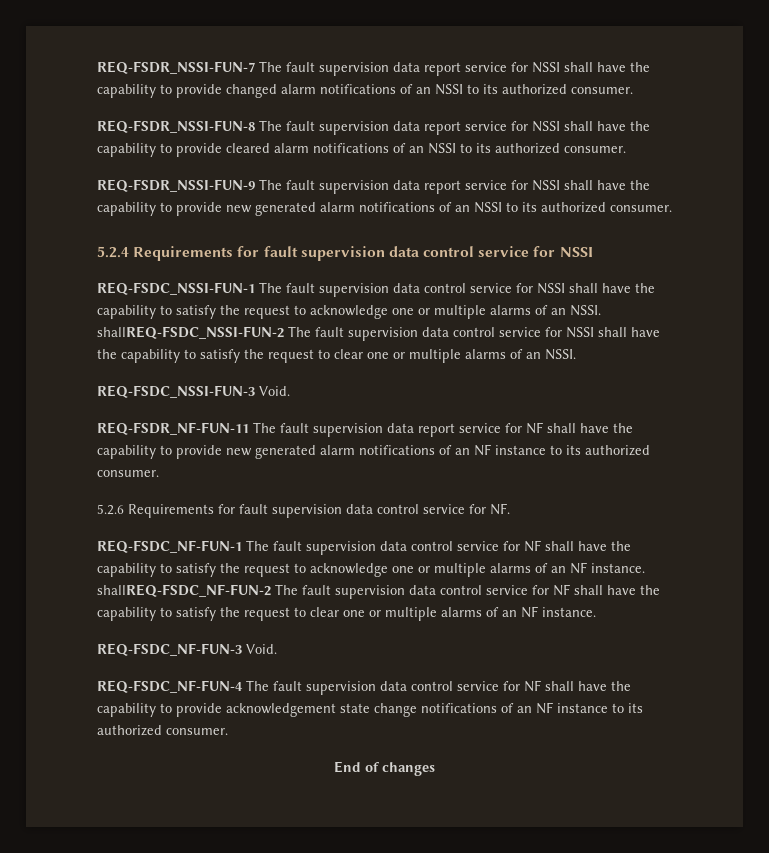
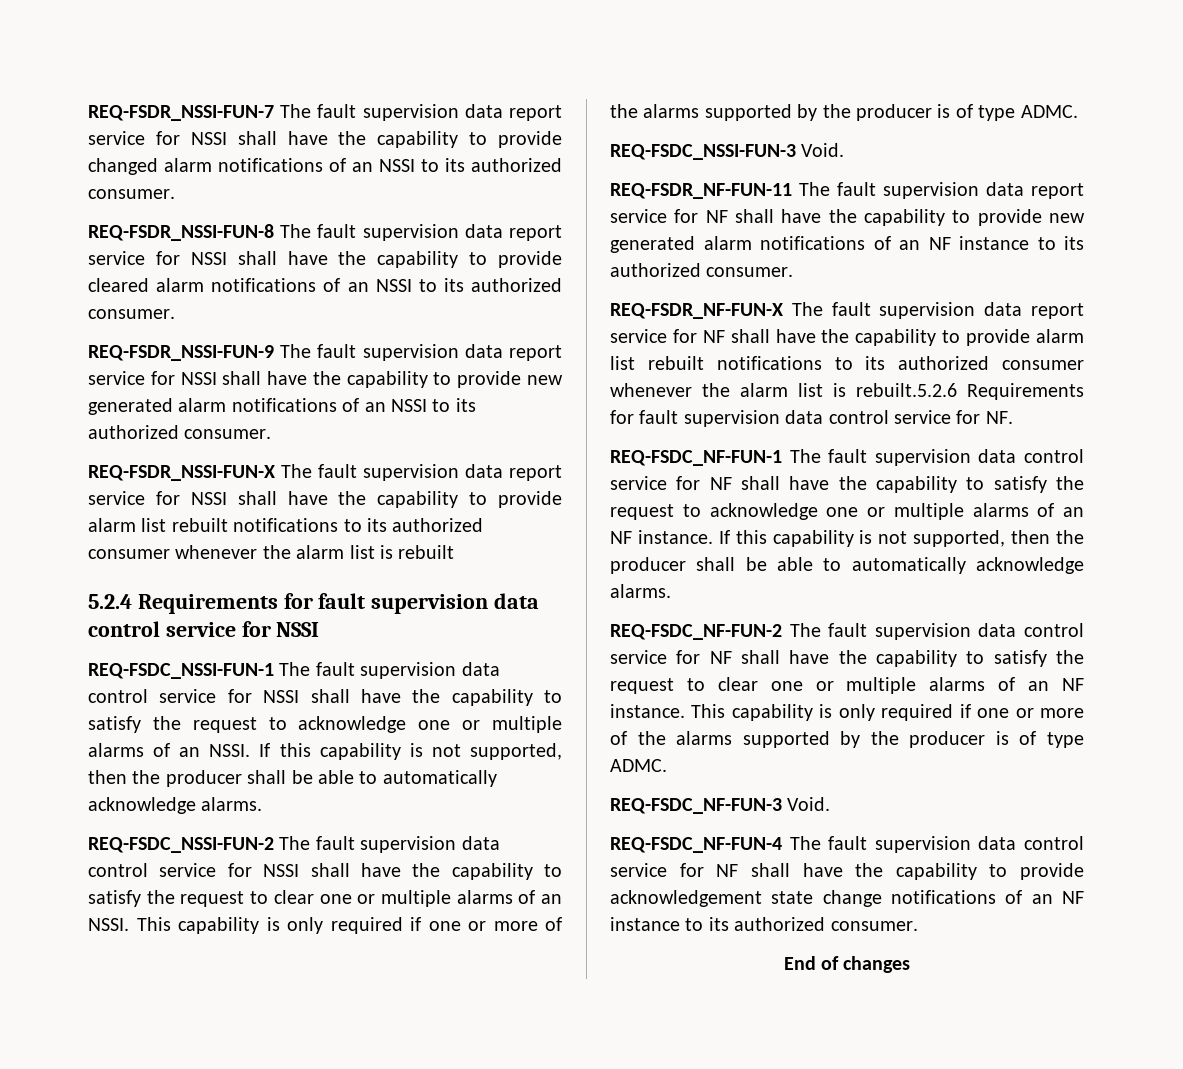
+ REQ-FSDR_NSSI-FUN-X The fault supervision data report service for NSSI shall have the capability to provide alarm list rebuilt notifications to its authorized consumer whenever the alarm list is rebuilt
- REQ-FSDC_NSSI-FUN-1 The fault supervision data control service for NSSI shall have the capability to satisfy the request to acknowledge one or multiple alarms of an NSSI. shallREQ-FSDC_NSSI-FUN-2 The fault supervision data control service for NSSI shall have the capability to satisfy the request to clear one or multiple alarms of an NSSI.
+ REQ-FSDC_NSSI-FUN-1 The fault supervision data control service for NSSI shall have the capability to satisfy the request to acknowledge one or multiple alarms of an NSSI. If this capability is not supported, then the producer shall be able to automatically acknowledge alarms.
+ REQ-FSDC_NSSI-FUN-2 The fault supervision data control service for NSSI shall have the capability to satisfy the request to clear one or multiple alarms of an NSSI. This capability is only required if one or more of the alarms supported by the producer is of type ADMC.
- 5.2.6 Requirements for fault supervision data control service for NF.
+ REQ-FSDR_NF-FUN-X The fault supervision data report service for NF shall have the capability to provide alarm list rebuilt notifications to its authorized consumer whenever the alarm list is rebuilt.5.2.6 Requirements for fault supervision data control service for NF.
- REQ-FSDC_NF-FUN-1 The fault supervision data control service for NF shall have the capability to satisfy the request to acknowledge one or multiple alarms of an NF instance. shallREQ-FSDC_NF-FUN-2 The fault supervision data control service for NF shall have the capability to satisfy the request to clear one or multiple alarms of an NF instance.
+ REQ-FSDC_NF-FUN-1 The fault supervision data control service for NF shall have the capability to satisfy the request to acknowledge one or multiple alarms of an NF instance. If this capability is not supported, then the producer shall be able to automatically acknowledge alarms.
+ REQ-FSDC_NF-FUN-2 The fault supervision data control service for NF shall have the capability to satisfy the request to clear one or multiple alarms of an NF instance. This capability is only required if one or more of the alarms supported by the producer is of type ADMC.

